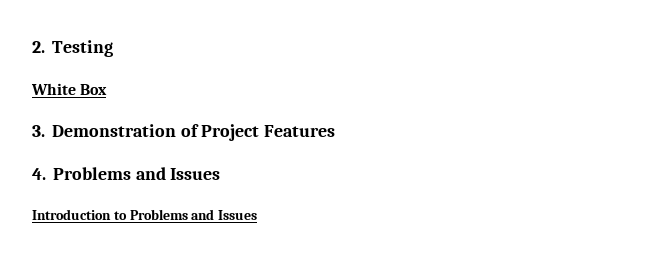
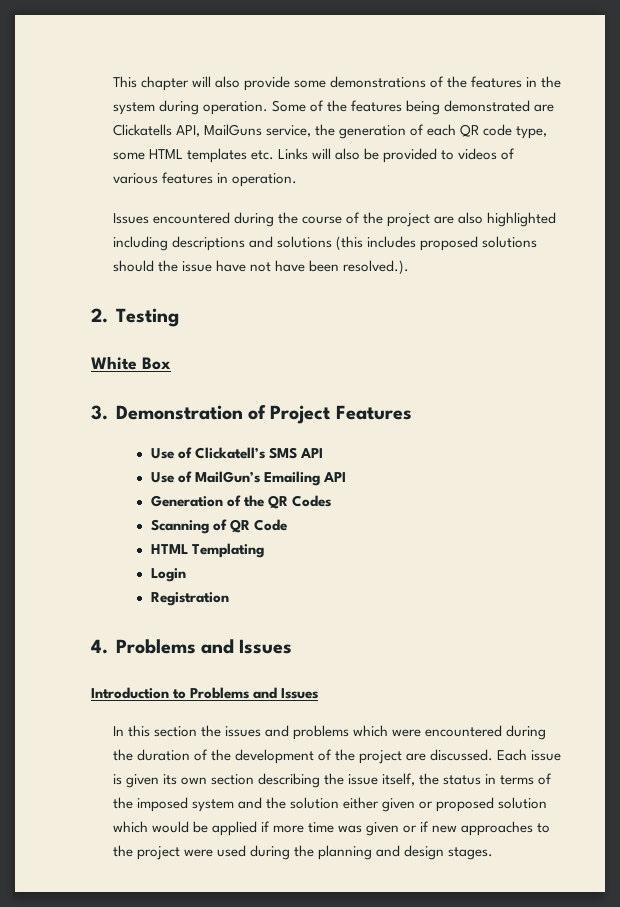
+ This chapter will also provide some demonstrations of the features in the system during operation. Some of the features being demonstrated are Clickatells API, MailGuns service, the generation of each QR code type, some HTML templates etc. Links will also be provided to videos of various features in operation.
+ Issues encountered during the course of the project are also highlighted including descriptions and solutions (this includes proposed solutions should the issue have not have been resolved.).
+ Use of Clickatell’s SMS API
+ Use of MailGun’s Emailing API
+ Generation of the QR Codes
+ Scanning of QR Code
+ HTML Templating
+ Login
+ Registration
+ In this section the issues and problems which were encountered during the duration of the development of the project are discussed. Each issue is given its own section describing the issue itself, the status in terms of the imposed system and the solution either given or proposed solution which would be applied if more time was given or if new approaches to the project were used during the planning and design stages.

